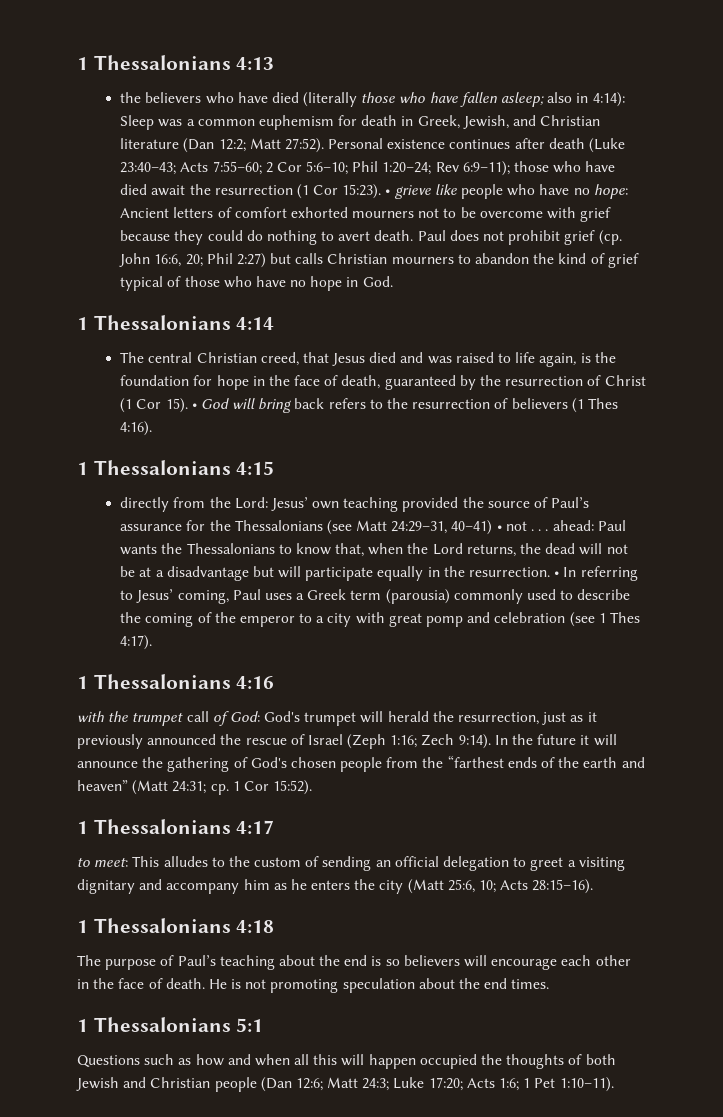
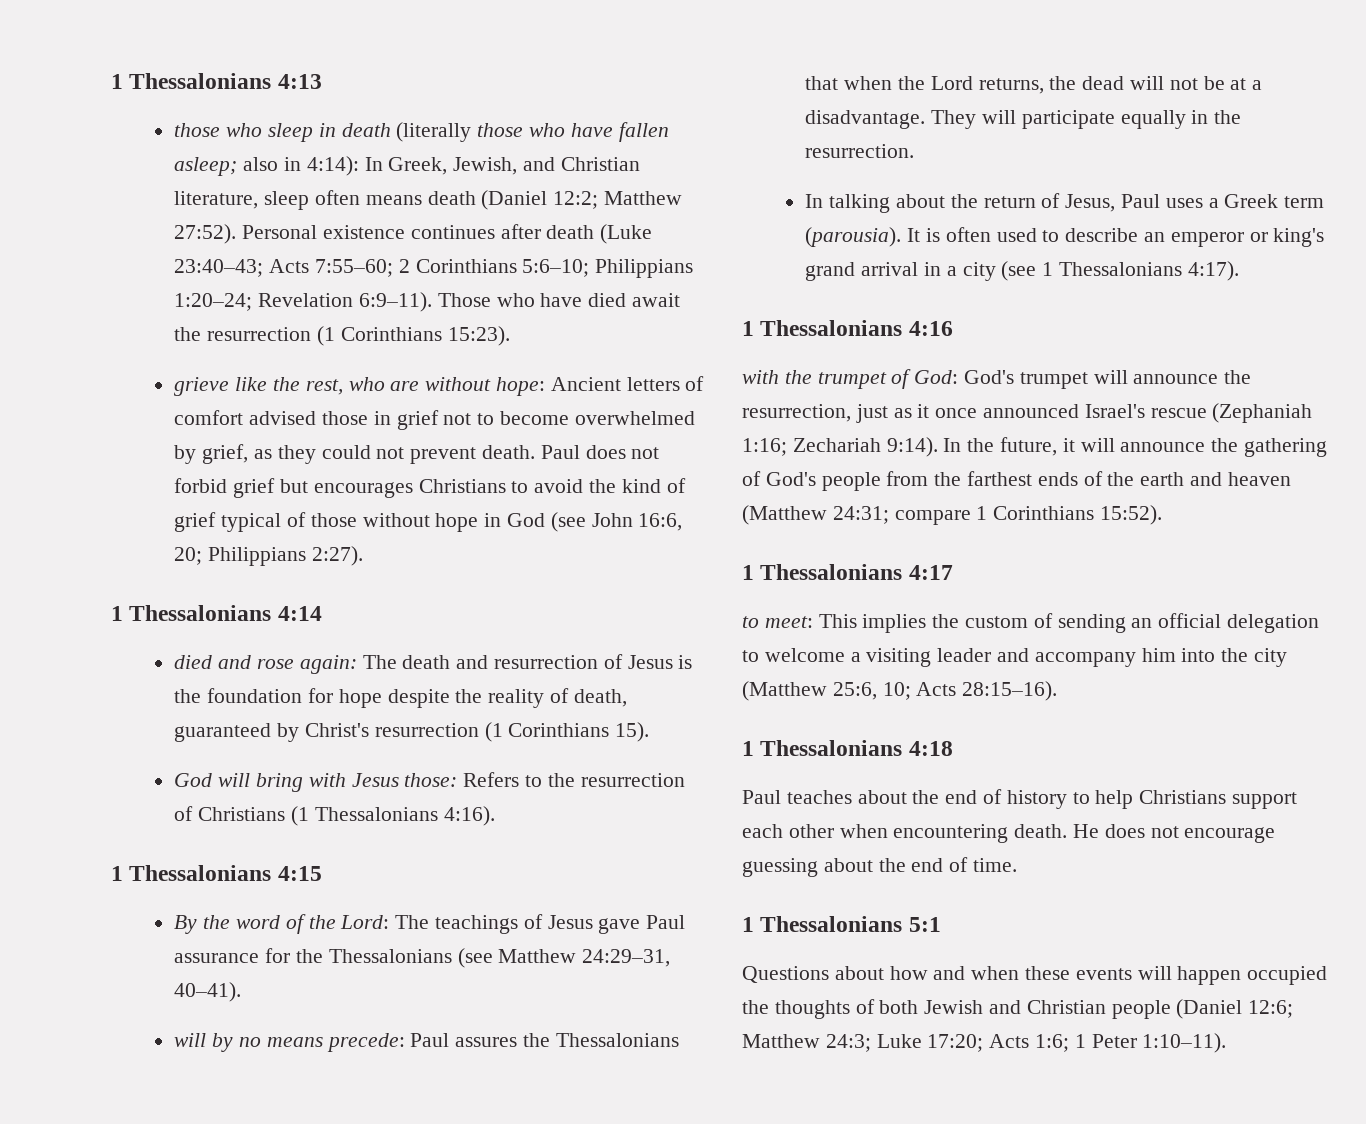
- the believers who have died (literally those who have fallen asleep; also in 4:14): Sleep was a common euphemism for death in Greek, Jewish, and Christian literature (Dan 12:2; Matt 27:52).
+ those who sleep in death (literally those who have fallen asleep; also in 4:14): In Greek, Jewish, and Christian literature, sleep often means death (Daniel 12:2; Matthew 27:52).
- Personal existence continues after death (Luke 23:40–43; Acts 7:55–60; 2 Cor 5:6–10; Phil 1:20–24; Rev 6:9–11); those who have died await the resurrection (1 Cor 15:23). • grieve like people who have no hope: Ancient letters of comfort exhorted mourners not to be overcome with grief because they could do nothing to avert death. Paul does not prohibit grief (cp. John 16:6, 20; Phil 2:27) but calls Christian mourners to abandon the kind of grief typical of those who have no hope in God.
+ Personal existence continues after death (Luke 23:40–43; Acts 7:55–60; 2 Corinthians 5:6–10; Philippians 1:20–24; Revelation 6:9–11). Those who have died await the resurrection (1 Corinthians 15:23).
+ grieve like the rest, who are without hope: Ancient letters of comfort advised those in grief not to become overwhelmed by grief, as they could not prevent death. Paul does not forbid grief but encourages Christians to avoid the kind of grief typical of those without hope in God (see John 16:6, 20; Philippians 2:27).
  1 Thessalonians 4:14
- The central Christian creed, that Jesus died and was raised to life again, is the foundation for hope in the face of death, guaranteed by the resurrection of Christ (1 Cor 15). • God will bring back refers to the resurrection of believers (1 Thes 4:16).
+ died and rose again: The death and resurrection of Jesus is the foundation for hope despite the reality of death, guaranteed by Christ's resurrection (1 Corinthians 15).
+ God will bring with Jesus those: Refers to the resurrection of Christians (1 Thessalonians 4:16).
- directly from the Lord: Jesus’ own teaching provided the source of Paul’s assurance for the Thessalonians (see Matt 24:29–31, 40–41) • not . . . ahead: Paul wants the Thessalonians to know that, when the Lord returns, the dead will not be at a disadvantage but will participate equally in the resurrection. • In referring to Jesus’ coming, Paul uses a Greek term (parousia) commonly used to describe the coming of the emperor to a city with great pomp and celebration (see 1 Thes 4:17).
+ By the word of the Lord: The teachings of Jesus gave Paul assurance for the Thessalonians (see Matthew 24:29–31, 40–41).
+ will by no means precede: Paul assures the Thessalonians that when the Lord returns, the dead will not be at a disadvantage. They will participate equally in the resurrection.
+ In talking about the return of Jesus, Paul uses a Greek term (parousia). It is often used to describe an emperor or king's grand arrival in a city (see 1 Thessalonians 4:17).
- with the trumpet call of God: God's trumpet will herald the resurrection, just as it previously announced the rescue of Israel (Zeph 1:16; Zech 9:14).
+ with the trumpet of God: God's trumpet will announce the resurrection, just as it once announced Israel's rescue (Zephaniah 1:16; Zechariah 9:14).
- In the future it will announce the gathering of God's chosen people from the “farthest ends of the earth and heaven” (Matt 24:31; cp. 1 Cor 15:52).
+ In the future, it will announce the gathering of God's people from the farthest ends of the earth and heaven (Matthew 24:31; compare 1 Corinthians 15:52).
- to meet: This alludes to the custom of sending an official delegation to greet a visiting dignitary and accompany him as he enters the city (Matt 25:6, 10; Acts 28:15–16).
+ to meet: This implies the custom of sending an official delegation to welcome a visiting leader and accompany him into the city (Matthew 25:6, 10; Acts 28:15–16).
- The purpose of Paul’s teaching about the end is so believers will encourage each other in the face of death. He is not promoting speculation about the end times.
+ Paul teaches about the end of history to help Christians support each other when encountering death. He does not encourage guessing about the end of time.
- Questions such as how and when all this will happen occupied the thoughts of both Jewish and Christian people (Dan 12:6; Matt 24:3; Luke 17:20; Acts 1:6; 1 Pet 1:10–11).
+ Questions about how and when these events will happen occupied the thoughts of both Jewish and Christian people (Daniel 12:6; Matthew 24:3; Luke 17:20; Acts 1:6; 1 Peter 1:10–11).

